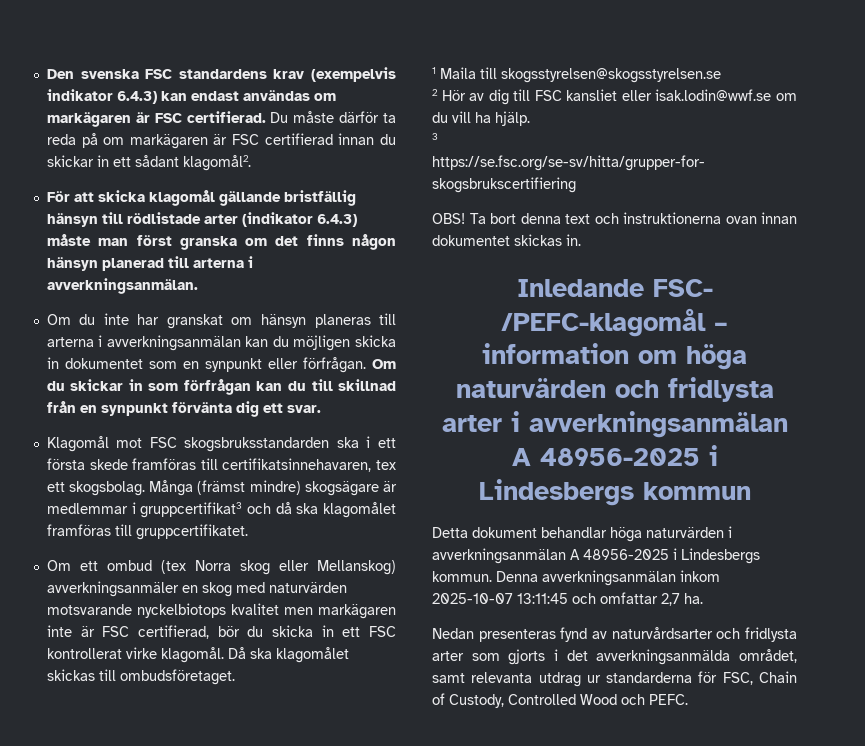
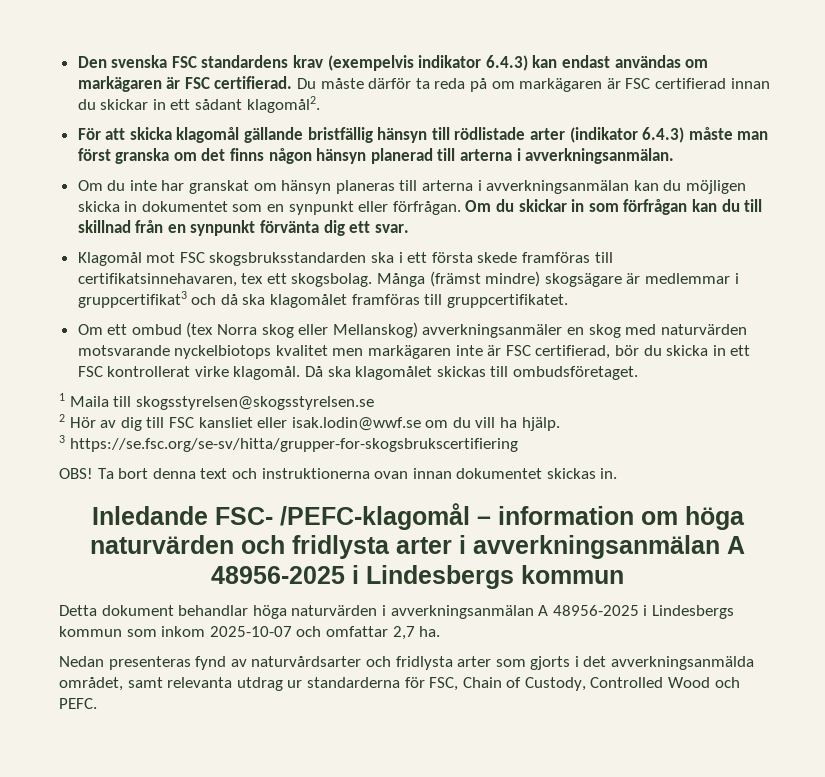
- Detta dokument behandlar höga naturvärden i avverkningsanmälan A 48956-2025 i Lindesbergs kommun. Denna avverkningsanmälan inkom 2025-10-07 13:11:45 och omfattar 2,7 ha.
+ Detta dokument behandlar höga naturvärden i avverkningsanmälan A 48956-2025 i Lindesbergs kommun som inkom 2025-10-07 och omfattar 2,7 ha.

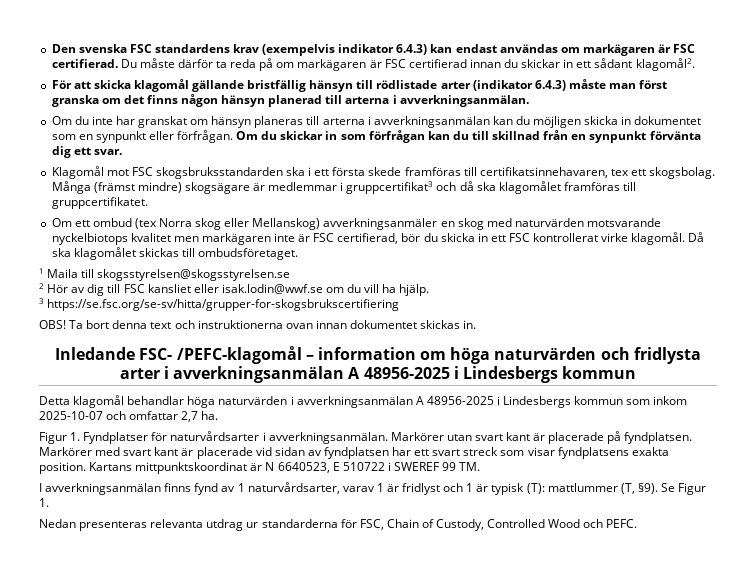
- Detta dokument behandlar höga naturvärden i avverkningsanmälan A 48956-2025 i Lindesbergs kommun som inkom 2025-10-07 och omfattar 2,7 ha.
+ Detta klagomål behandlar höga naturvärden i avverkningsanmälan A 48956-2025 i Lindesbergs kommun som inkom 2025-10-07 och omfattar 2,7 ha.
- Nedan presenteras fynd av naturvårdsarter och fridlysta arter som gjorts i det avverkningsanmälda området, samt relevanta utdrag ur standarderna för FSC, Chain of Custody, Controlled Wood och PEFC.
+ Figur 1. Fyndplatser för naturvårdsarter i avverkningsanmälan. Markörer utan svart kant är placerade på fyndplatsen. Markörer med svart kant är placerade vid sidan av fyndplatsen har ett svart streck som visar fyndplatsens exakta position. Kartans mittpunktskoordinat är N 6640523, E 510722 i SWEREF 99 TM.
+ I avverkningsanmälan finns fynd av 1 naturvårdsarter, varav 1 är fridlyst och 1 är typisk (T): mattlummer (T, §9). Se Figur 1.
+ Nedan presenteras relevanta utdrag ur standarderna för FSC, Chain of Custody, Controlled Wood och PEFC.

